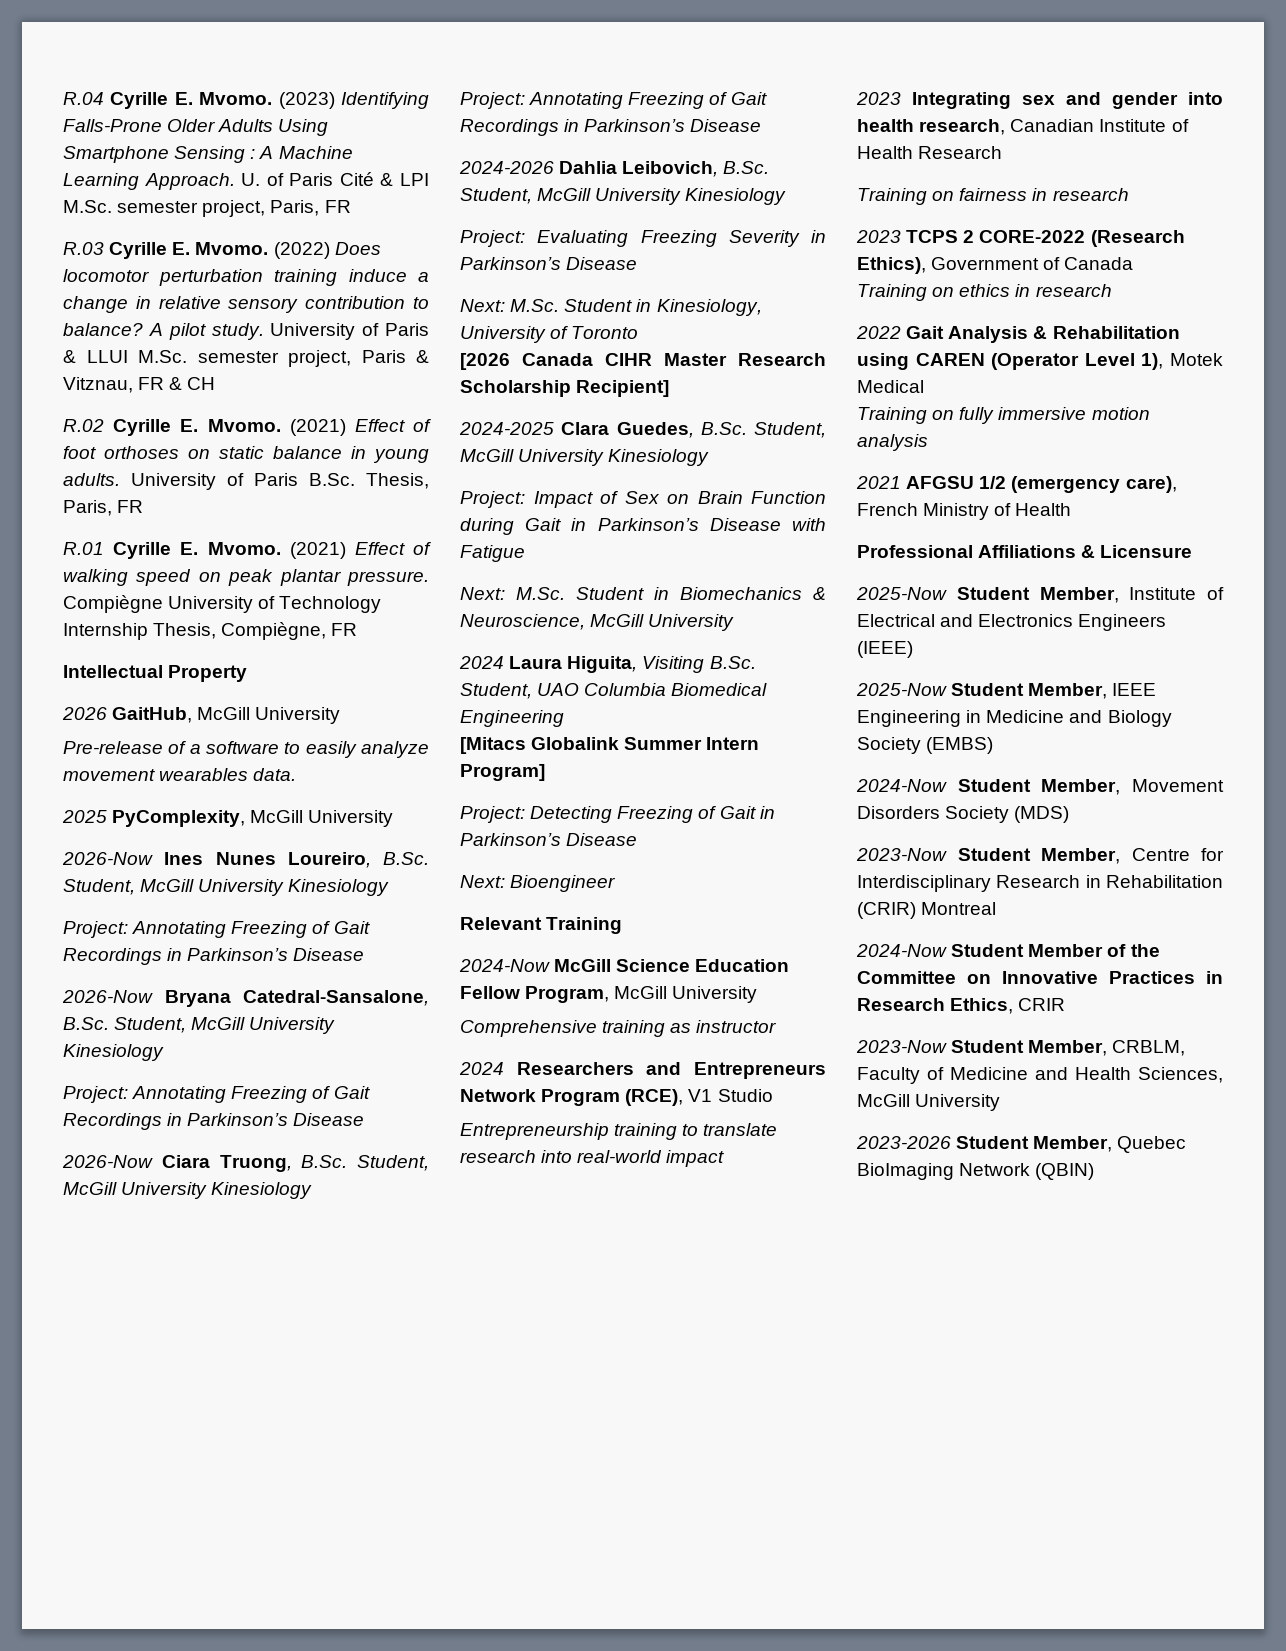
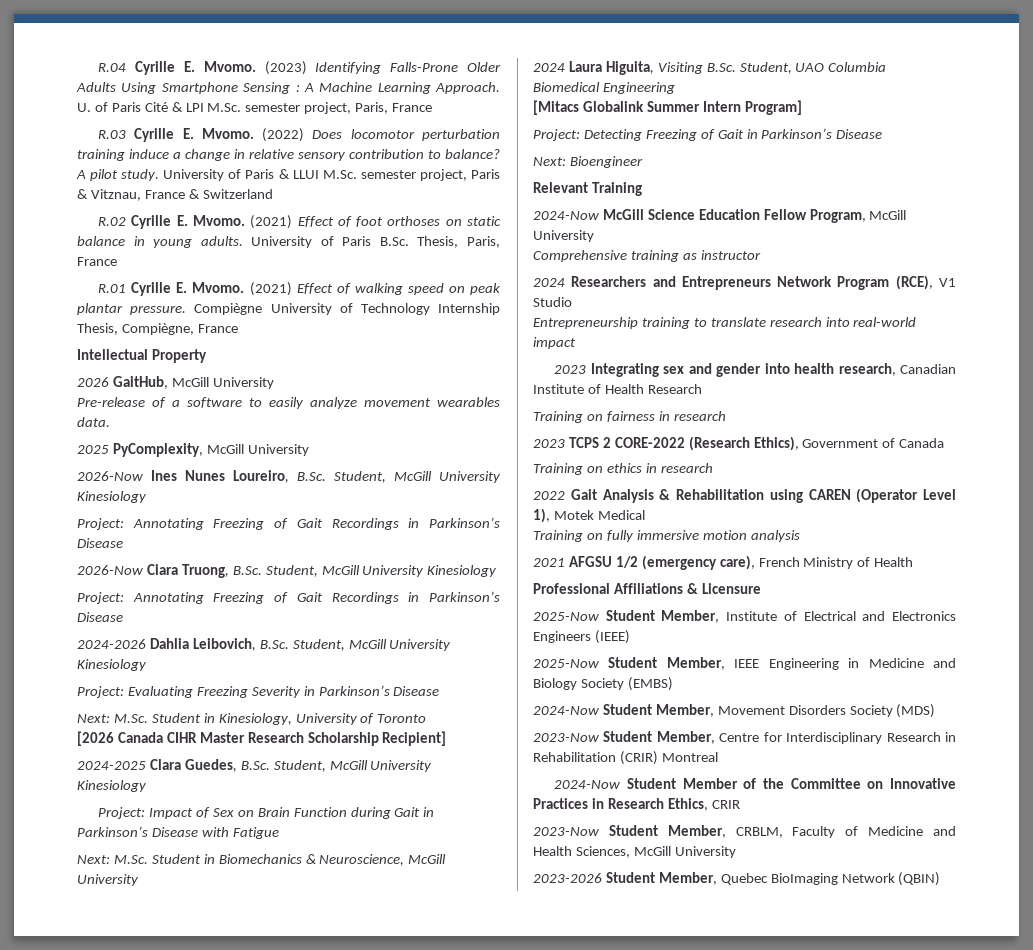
- U. of Paris Cité & LPI M.Sc. semester project, Paris, FR
+ U. of Paris Cité & LPI M.Sc. semester project, Paris, France
- University of Paris & LLUI M.Sc. semester project, Paris & Vitznau, FR & CH
+ University of Paris & LLUI M.Sc. semester project, Paris & Vitznau, France & Switzerland
- University of Paris B.Sc. Thesis, Paris, FR
+ University of Paris B.Sc. Thesis, Paris, France
- Compiègne University of Technology Internship Thesis, Compiègne, FR
+ Compiègne University of Technology Internship Thesis, Compiègne, France
- 2026-Now Bryana Catedral-Sansalone, B.Sc. Student, McGill University Kinesiology
- Project: Annotating Freezing of Gait Recordings in Parkinson’s Disease

